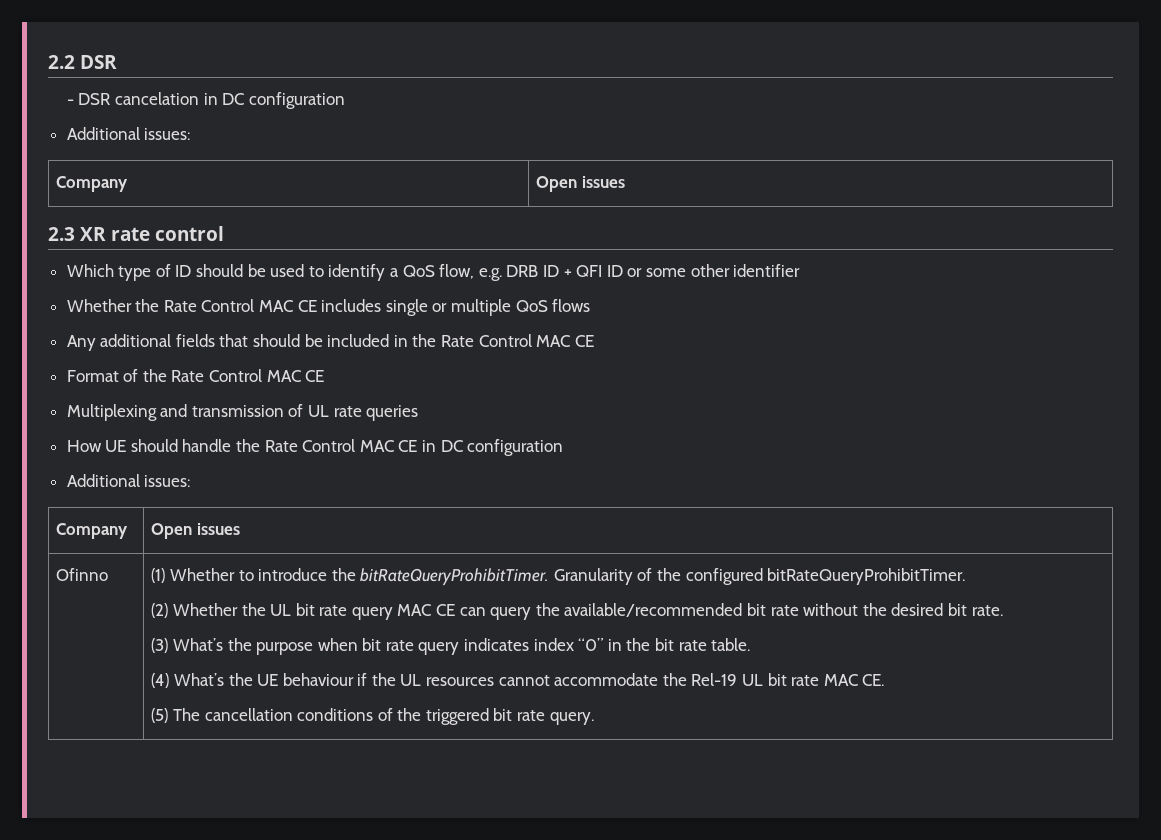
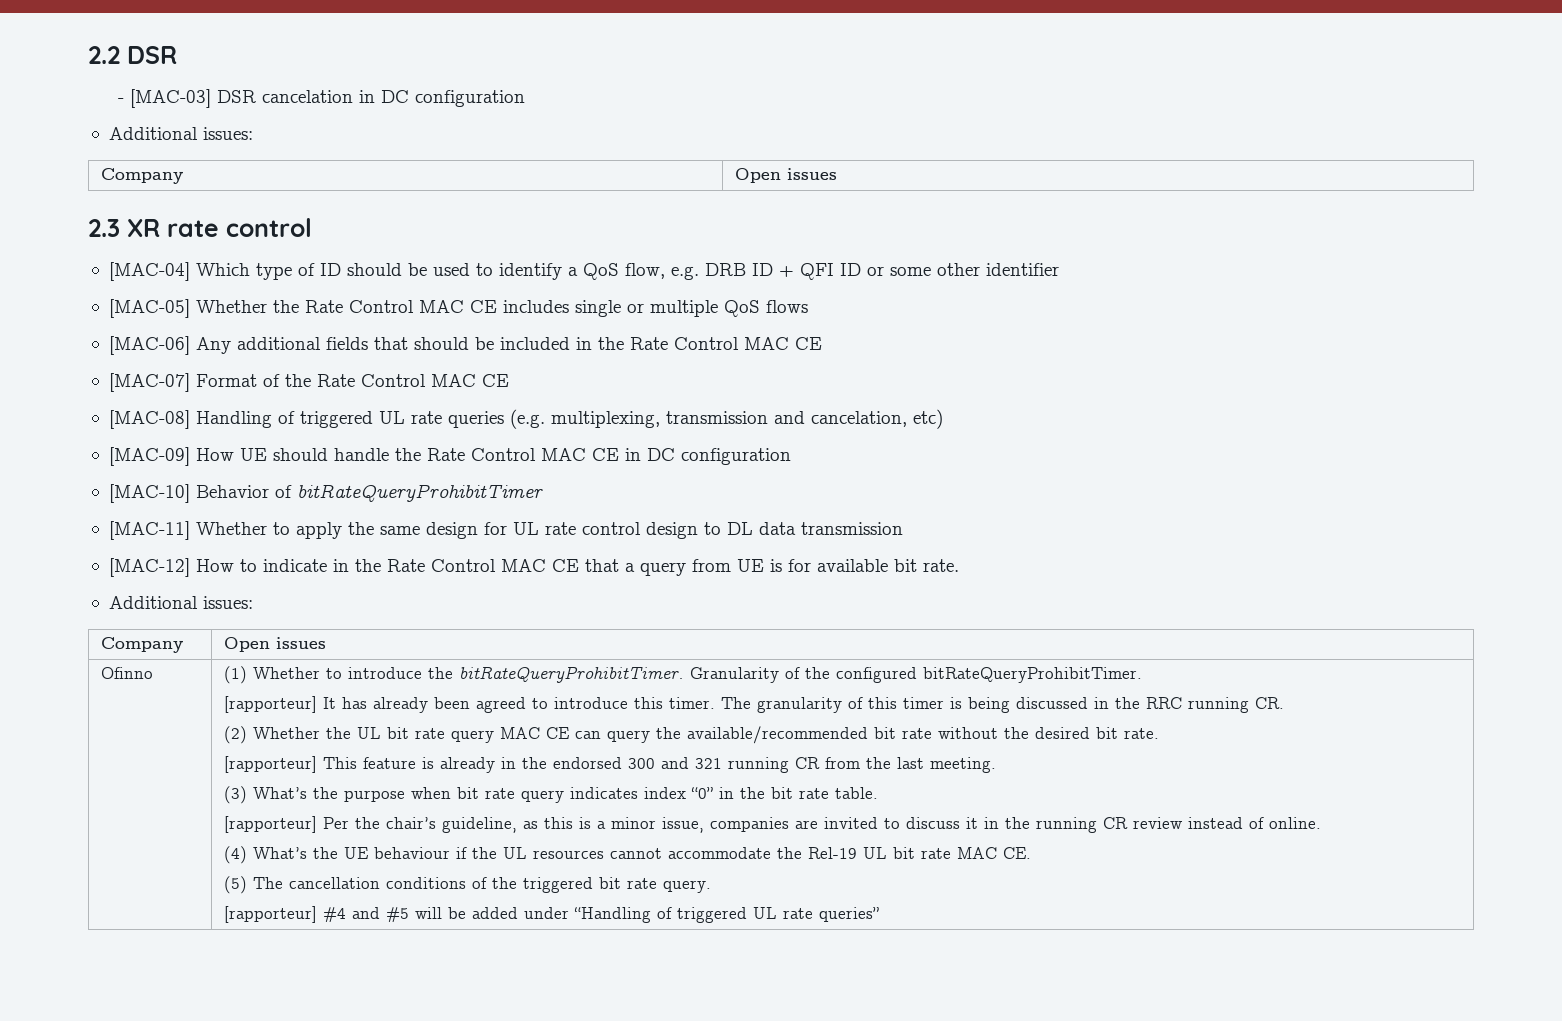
- - DSR cancelation in DC configuration
+ - [MAC-03] DSR cancelation in DC configuration
- Which type of ID should be used to identify a QoS flow, e.g. DRB ID + QFI ID or some other identifier
+ [MAC-04] Which type of ID should be used to identify a QoS flow, e.g. DRB ID + QFI ID or some other identifier
- Whether the Rate Control MAC CE includes single or multiple QoS flows
+ [MAC-05] Whether the Rate Control MAC CE includes single or multiple QoS flows
- Any additional fields that should be included in the Rate Control MAC CE
+ [MAC-06] Any additional fields that should be included in the Rate Control MAC CE
- Format of the Rate Control MAC CE
+ [MAC-07] Format of the Rate Control MAC CE
- Multiplexing and transmission of UL rate queries
- How UE should handle the Rate Control MAC CE in DC configuration
+ [MAC-08] Handling of triggered UL rate queries (e.g. multiplexing, transmission and cancelation, etc)
+ [MAC-09] How UE should handle the Rate Control MAC CE in DC configuration
+ [MAC-10] Behavior of bitRateQueryProhibitTimer
+ [MAC-11] Whether to apply the same design for UL rate control design to DL data transmission
+ [MAC-12] How to indicate in the Rate Control MAC CE that a query from UE is for available bit rate.
+ [rapporteur] It has already been agreed to introduce this timer. The granularity of this timer is being discussed in the RRC running CR.
+ [rapporteur] This feature is already in the endorsed 300 and 321 running CR from the last meeting.
+ [rapporteur] Per the chair’s guideline, as this is a minor issue, companies are invited to discuss it in the running CR review instead of online.
+ [rapporteur] #4 and #5 will be added under “Handling of triggered UL rate queries”

